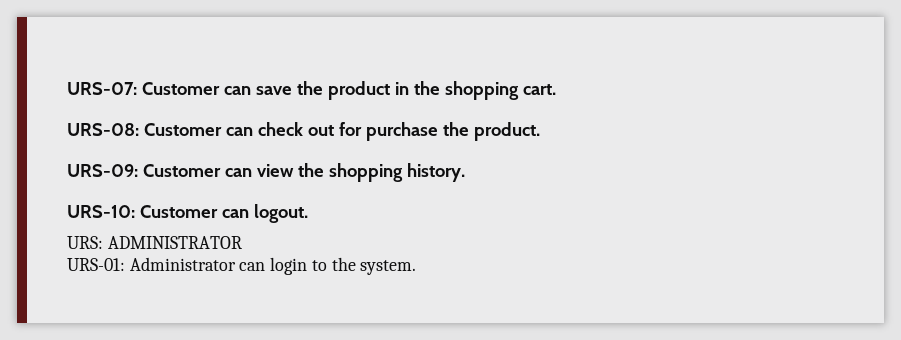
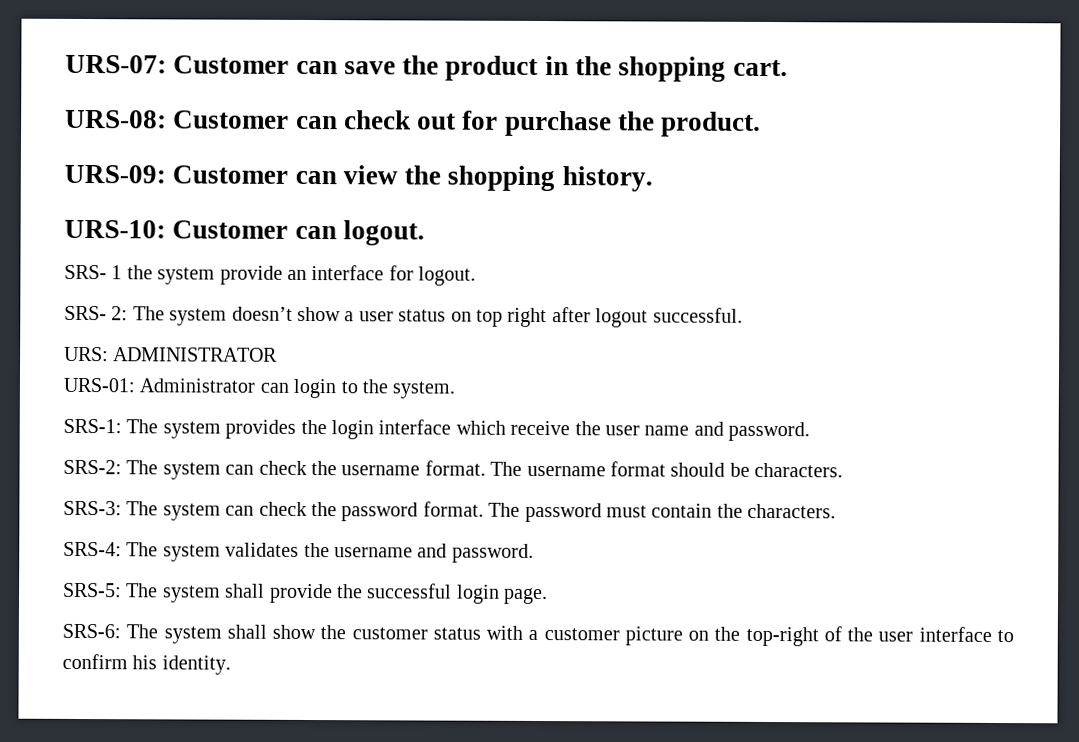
+ SRS- 1 the system provide an interface for logout.
+ SRS- 2: The system doesn’t show a user status on top right after logout successful.
+ SRS-1: The system provides the login interface which receive the user name and password.
+ SRS-2: The system can check the username format. The username format should be characters.
+ SRS-3: The system can check the password format. The password must contain the characters.
+ SRS-4: The system validates the username and password.
+ SRS-5: The system shall provide the successful login page.
+ SRS-6: The system shall show the customer status with a customer picture on the top-right of the user interface to confirm his identity.

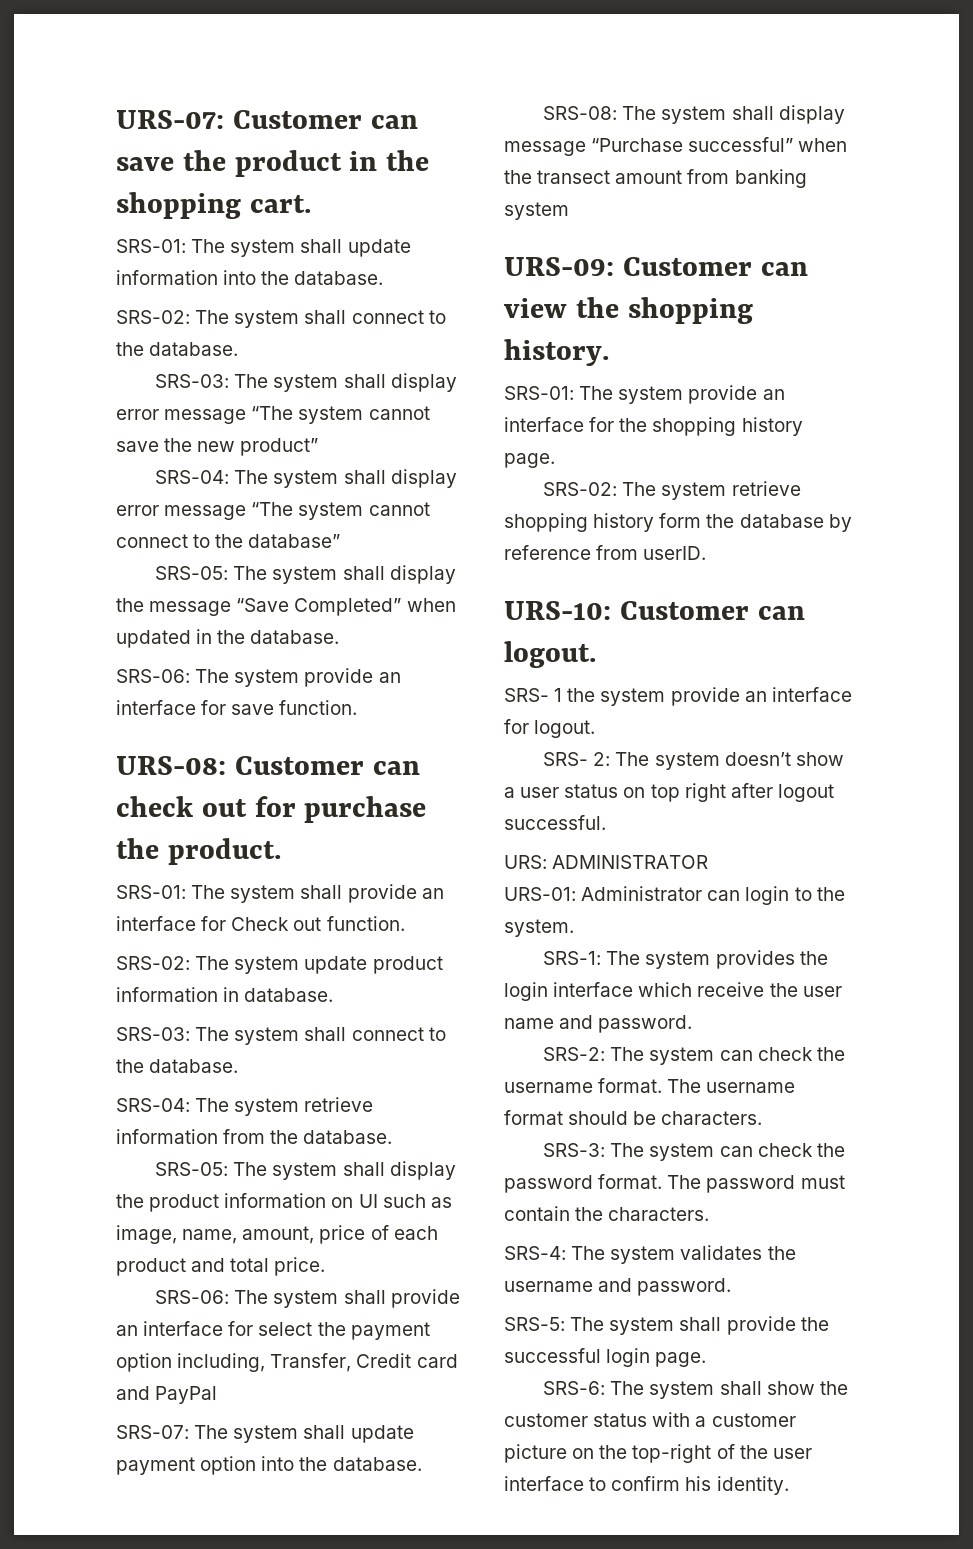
+ SRS-01: The system shall update information into the database.
+ SRS-02: The system shall connect to the database.
+ SRS-03: The system shall display error message “The system cannot save the new product”
+ SRS-04: The system shall display error message “The system cannot connect to the database”
+ SRS-05: The system shall display the message “Save Completed” when updated in the database.
+ SRS-06: The system provide an interface for save function.
+ SRS-01: The system shall provide an interface for Check out function.
+ SRS-02: The system update product information in database.
+ SRS-03: The system shall connect to the database.
+ SRS-04: The system retrieve information from the database.
+ SRS-05: The system shall display the product information on UI such as image, name, amount, price of each product and total price.
+ SRS-06: The system shall provide an interface for select the payment option including, Transfer, Credit card and PayPal
+ SRS-07: The system shall update payment option into the database.
+ SRS-08: The system shall display message “Purchase successful” when the transect amount from banking system
+ SRS-01: The system provide an interface for the shopping history page.
+ SRS-02: The system retrieve shopping history form the database by reference from userID.

